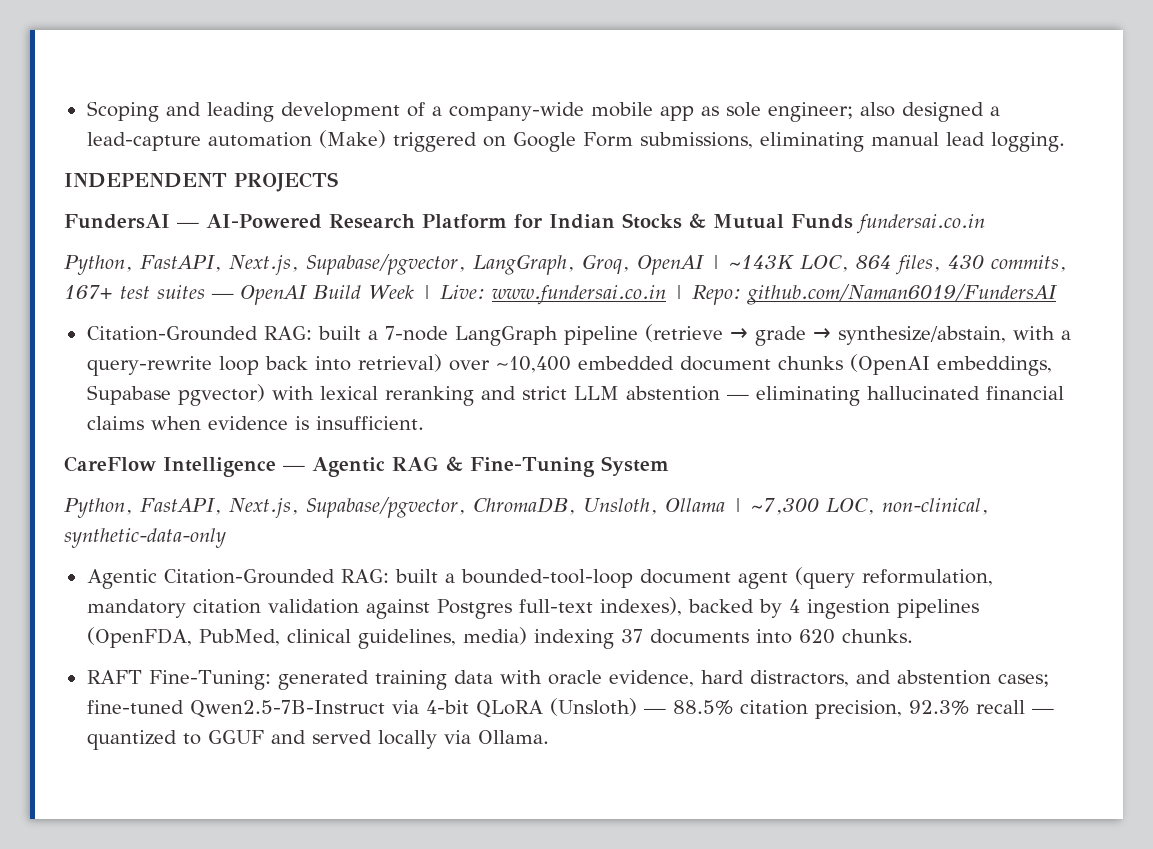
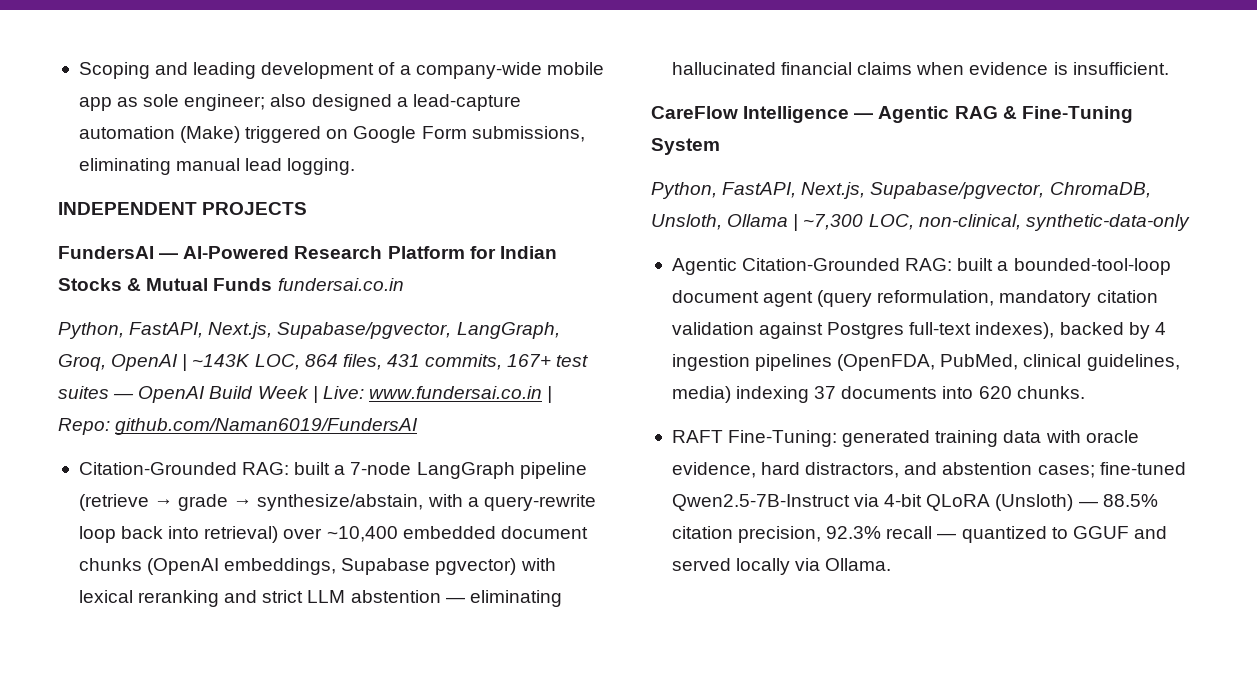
- Python, FastAPI, Next.js, Supabase/pgvector, LangGraph, Groq, OpenAI | ~143K LOC, 864 files, 430 commits, 167+ test suites — OpenAI Build Week | Live: www.fundersai.co.in | Repo: github.com/Naman6019/FundersAI
+ Python, FastAPI, Next.js, Supabase/pgvector, LangGraph, Groq, OpenAI | ~143K LOC, 864 files, 431 commits, 167+ test suites — OpenAI Build Week | Live: www.fundersai.co.in | Repo: github.com/Naman6019/FundersAI

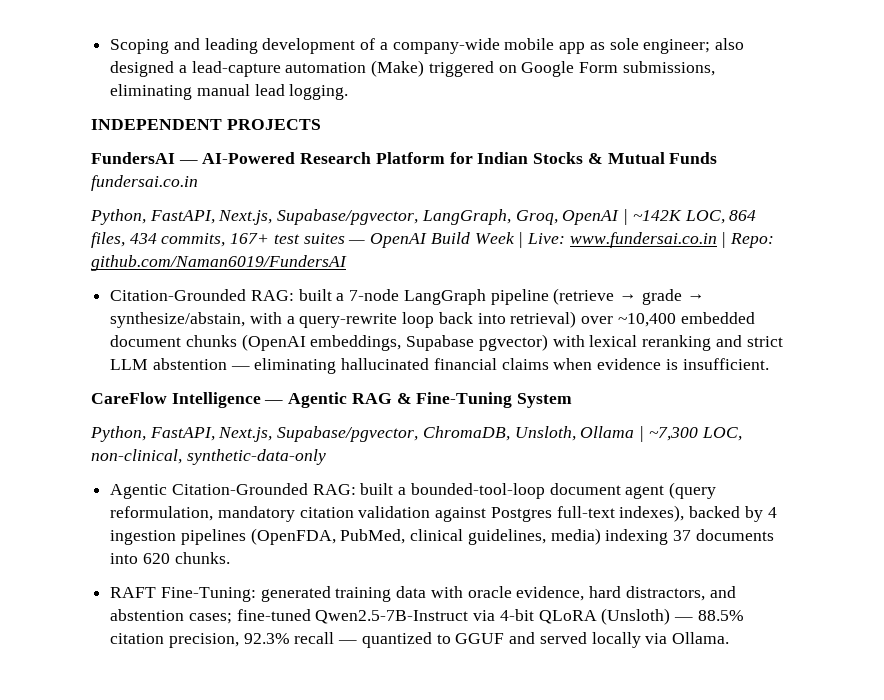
- Python, FastAPI, Next.js, Supabase/pgvector, LangGraph, Groq, OpenAI | ~143K LOC, 864 files, 431 commits, 167+ test suites — OpenAI Build Week | Live: www.fundersai.co.in | Repo: github.com/Naman6019/FundersAI
+ Python, FastAPI, Next.js, Supabase/pgvector, LangGraph, Groq, OpenAI | ~142K LOC, 864 files, 434 commits, 167+ test suites — OpenAI Build Week | Live: www.fundersai.co.in | Repo: github.com/Naman6019/FundersAI

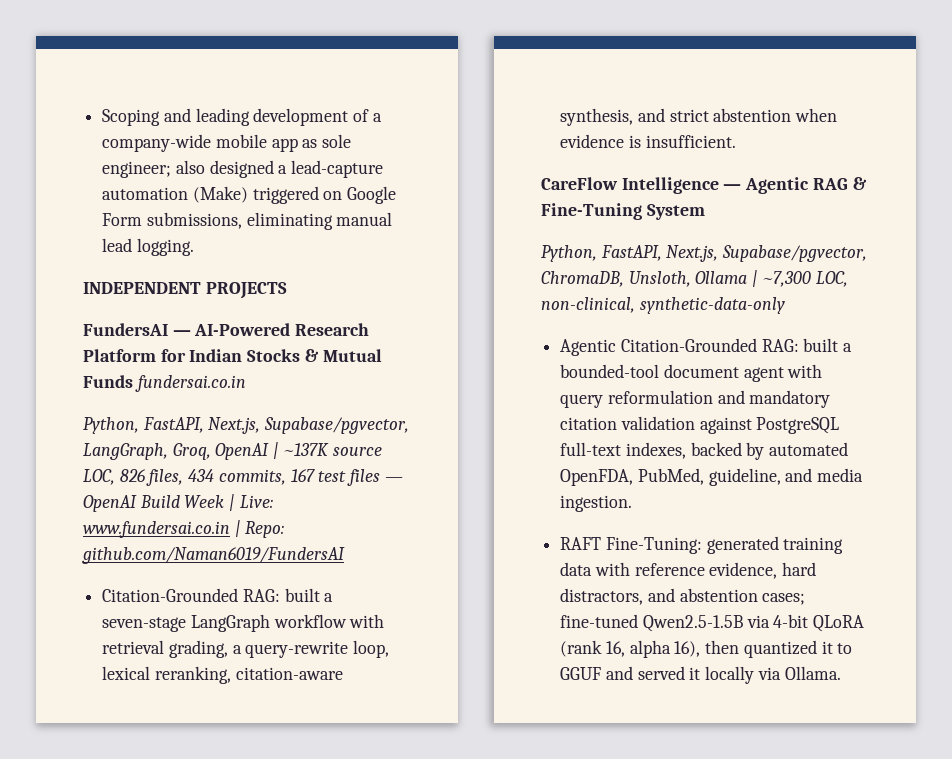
- Python, FastAPI, Next.js, Supabase/pgvector, LangGraph, Groq, OpenAI | ~142K LOC, 864 files, 434 commits, 167+ test suites — OpenAI Build Week | Live: www.fundersai.co.in | Repo: github.com/Naman6019/FundersAI
+ Python, FastAPI, Next.js, Supabase/pgvector, LangGraph, Groq, OpenAI | ~137K source LOC, 826 files, 434 commits, 167 test files — OpenAI Build Week | Live: www.fundersai.co.in | Repo: github.com/Naman6019/FundersAI
- Citation-Grounded RAG: built a 7-node LangGraph pipeline (retrieve → grade → synthesize/abstain, with a query-rewrite loop back into retrieval) over ~10,400 embedded document chunks (OpenAI embeddings, Supabase pgvector) with lexical reranking and strict LLM abstention — eliminating hallucinated financial claims when evidence is insufficient.
+ Citation-Grounded RAG: built a seven-stage LangGraph workflow with retrieval grading, a query-rewrite loop, lexical reranking, citation-aware synthesis, and strict abstention when evidence is insufficient.
- Agentic Citation-Grounded RAG: built a bounded-tool-loop document agent (query reformulation, mandatory citation validation against Postgres full-text indexes), backed by 4 ingestion pipelines (OpenFDA, PubMed, clinical guidelines, media) indexing 37 documents into 620 chunks.
+ Agentic Citation-Grounded RAG: built a bounded-tool document agent with query reformulation and mandatory citation validation against PostgreSQL full-text indexes, backed by automated OpenFDA, PubMed, guideline, and media ingestion.
- RAFT Fine-Tuning: generated training data with oracle evidence, hard distractors, and abstention cases; fine-tuned Qwen2.5-7B-Instruct via 4-bit QLoRA (Unsloth) — 88.5% citation precision, 92.3% recall — quantized to GGUF and served locally via Ollama.
+ RAFT Fine-Tuning: generated training data with reference evidence, hard distractors, and abstention cases; fine-tuned Qwen2.5-1.5B via 4-bit QLoRA (rank 16, alpha 16), then quantized it to GGUF and served it locally via Ollama.

